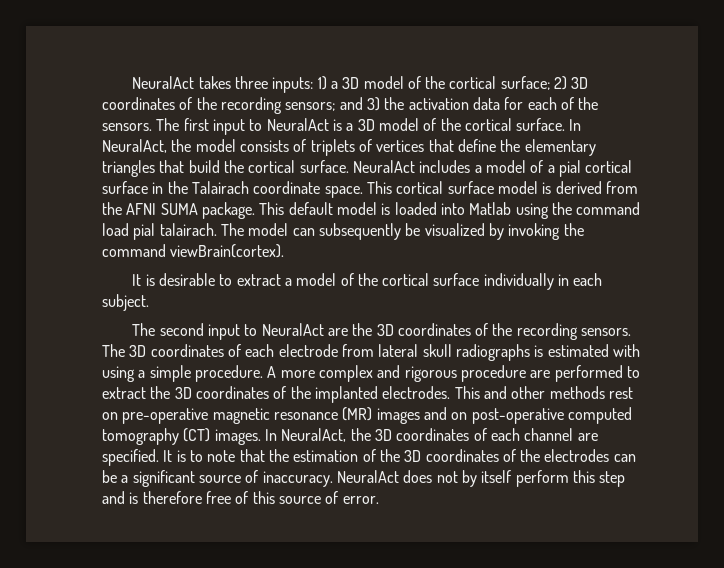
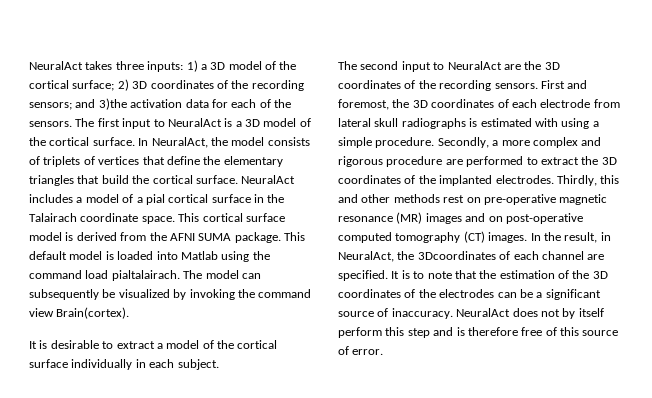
- NeuralAct takes three inputs: 1) a 3D model of the cortical surface; 2) 3D coordinates of the recording sensors; and 3) the activation data for each of the sensors.
+ NeuralAct takes three inputs: 1) a 3D model of the cortical surface; 2) 3D coordinates of the recording sensors; and 3)the activation data for each of the sensors.
- This default model is loaded into Matlab using the command load pial talairach.
+ This default model is loaded into Matlab using the command load pialtalairach.
- The model can subsequently be visualized by invoking the command viewBrain(cortex).
+ The model can subsequently be visualized by invoking the command view Brain(cortex).
- The 3D coordinates of each electrode from lateral skull radiographs is estimated with using a simple procedure.
+ First and foremost, the 3D coordinates of each electrode from lateral skull radiographs is estimated with using a simple procedure.
- A more complex and rigorous procedure are performed to extract the 3D coordinates of the implanted electrodes.
+ Secondly, a more complex and rigorous procedure are performed to extract the 3D coordinates of the implanted electrodes.
- This and other methods rest on pre-operative magnetic resonance (MR) images and on post-operative computed tomography (CT) images.
+ Thirdly, this and other methods rest on pre-operative magnetic resonance (MR) images and on post-operative computed tomography (CT) images.
- In NeuralAct, the 3D coordinates of each channel are specified.
+ In the result, in NeuralAct, the 3Dcoordinates of each channel are specified.

